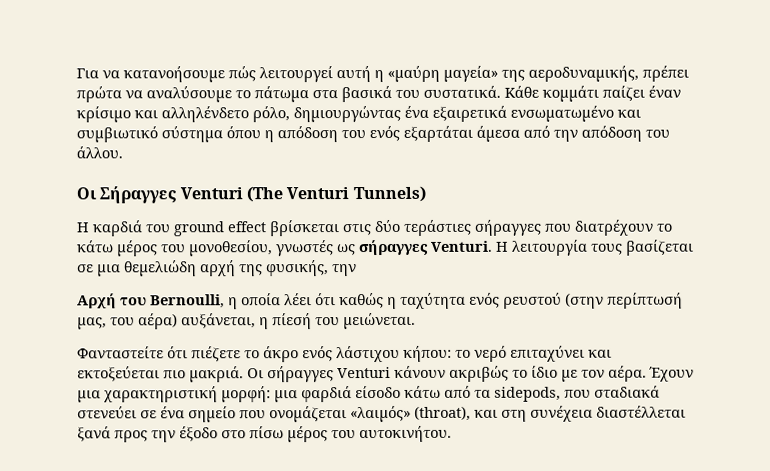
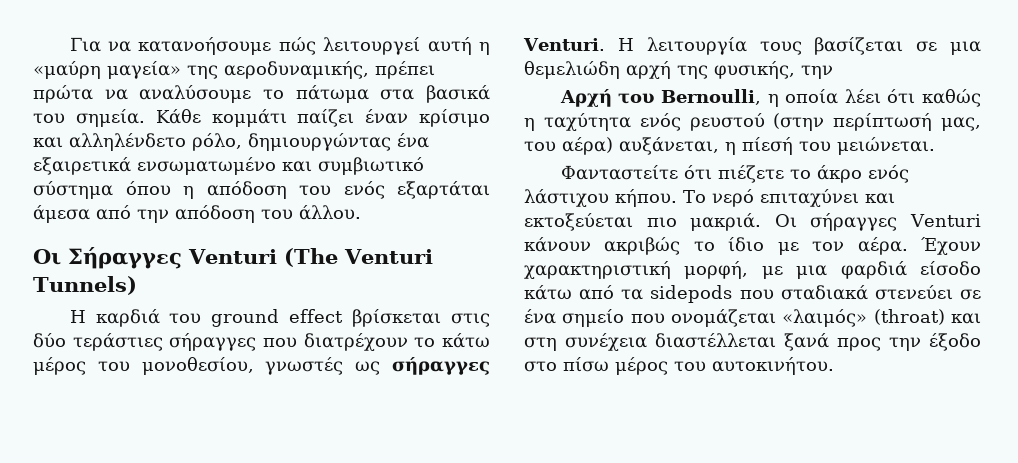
- Για να κατανοήσουμε πώς λειτουργεί αυτή η «μαύρη μαγεία» της αεροδυναμικής, πρέπει πρώτα να αναλύσουμε το πάτωμα στα βασικά του συστατικά.
+ Για να κατανοήσουμε πώς λειτουργεί αυτή η «μαύρη μαγεία» της αεροδυναμικής, πρέπει πρώτα να αναλύσουμε το πάτωμα στα βασικά του σημεία.
- Φανταστείτε ότι πιέζετε το άκρο ενός λάστιχου κήπου: το νερό επιταχύνει και εκτοξεύεται πιο μακριά.
+ Φανταστείτε ότι πιέζετε το άκρο ενός λάστιχου κήπου. Το νερό επιταχύνει και εκτοξεύεται πιο μακριά.
- Έχουν μια χαρακτηριστική μορφή: μια φαρδιά είσοδο κάτω από τα sidepods, που σταδιακά στενεύει σε ένα σημείο που ονομάζεται «λαιμός» (throat), και στη συνέχεια διαστέλλεται ξανά προς την έξοδο στο πίσω μέρος του αυτοκινήτου.
+ Έχουν χαρακτηριστική μορφή, με μια φαρδιά είσοδο κάτω από τα sidepods που σταδιακά στενεύει σε ένα σημείο που ονομάζεται «λαιμός» (throat) και στη συνέχεια διαστέλλεται ξανά προς την έξοδο στο πίσω μέρος του αυτοκινήτου.

